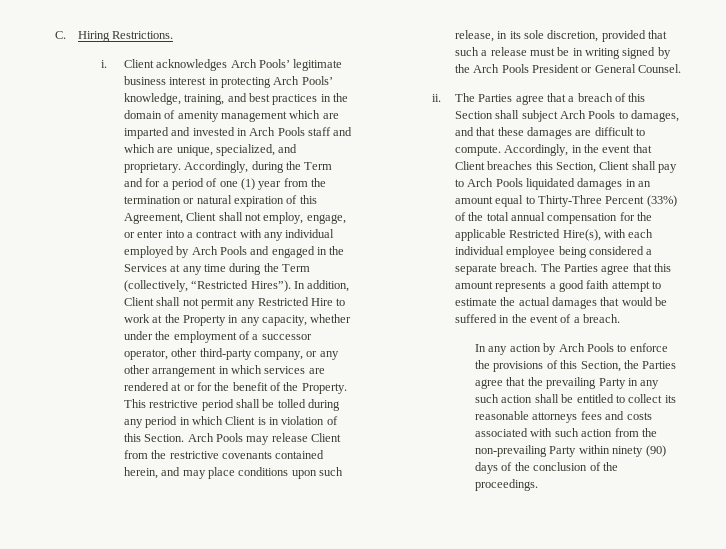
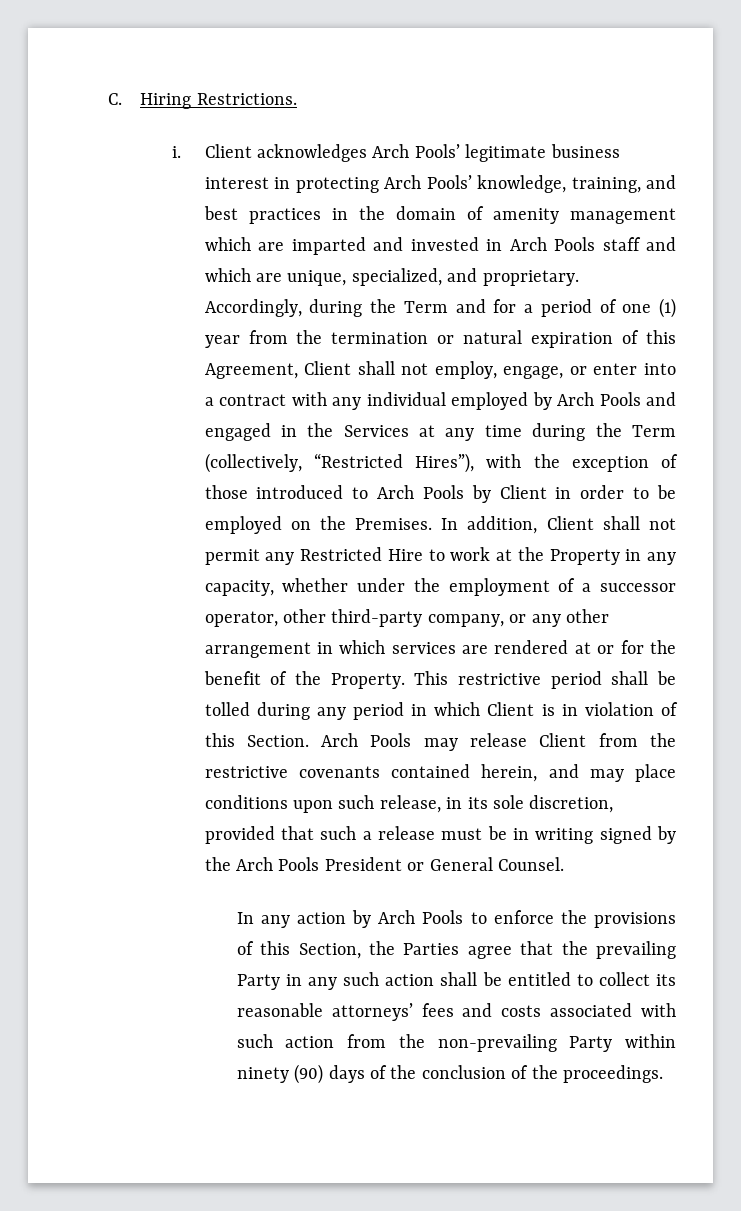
- Accordingly, during the Term and for a period of one (1) year from the termination or natural expiration of this Agreement, Client shall not employ, engage, or enter into a contract with any individual employed by Arch Pools and engaged in the Services at any time during the Term (collectively, “Restricted Hires”).
+ Accordingly, during the Term and for a period of one (1) year from the termination or natural expiration of this Agreement, Client shall not employ, engage, or enter into a contract with any individual employed by Arch Pools and engaged in the Services at any time during the Term (collectively, “Restricted Hires”), with the exception of those introduced to Arch Pools by Client in order to be employed on the Premises.
- ii. The Parties agree that a breach of this Section shall subject Arch Pools to damages, and that these damages are difficult to compute. Accordingly, in the event that Client breaches this Section, Client shall pay to Arch Pools liquidated damages in an amount equal to Thirty-Three Percent (33%) of the total annual compensation for the applicable Restricted Hire(s), with each individual employee being considered a separate breach. The Parties agree that this amount represents a good faith attempt to estimate the actual damages that would be suffered in the event of a breach.
- In any action by Arch Pools to enforce the provisions of this Section, the Parties agree that the prevailing Party in any such action shall be entitled to collect its reasonable attorneys fees and costs associated with such action from the non-prevailing Party within ninety (90) days of the conclusion of the proceedings.
+ In any action by Arch Pools to enforce the provisions of this Section, the Parties agree that the prevailing Party in any such action shall be entitled to collect its reasonable attorneys’ fees and costs associated with such action from the non-prevailing Party within ninety (90) days of the conclusion of the proceedings.

